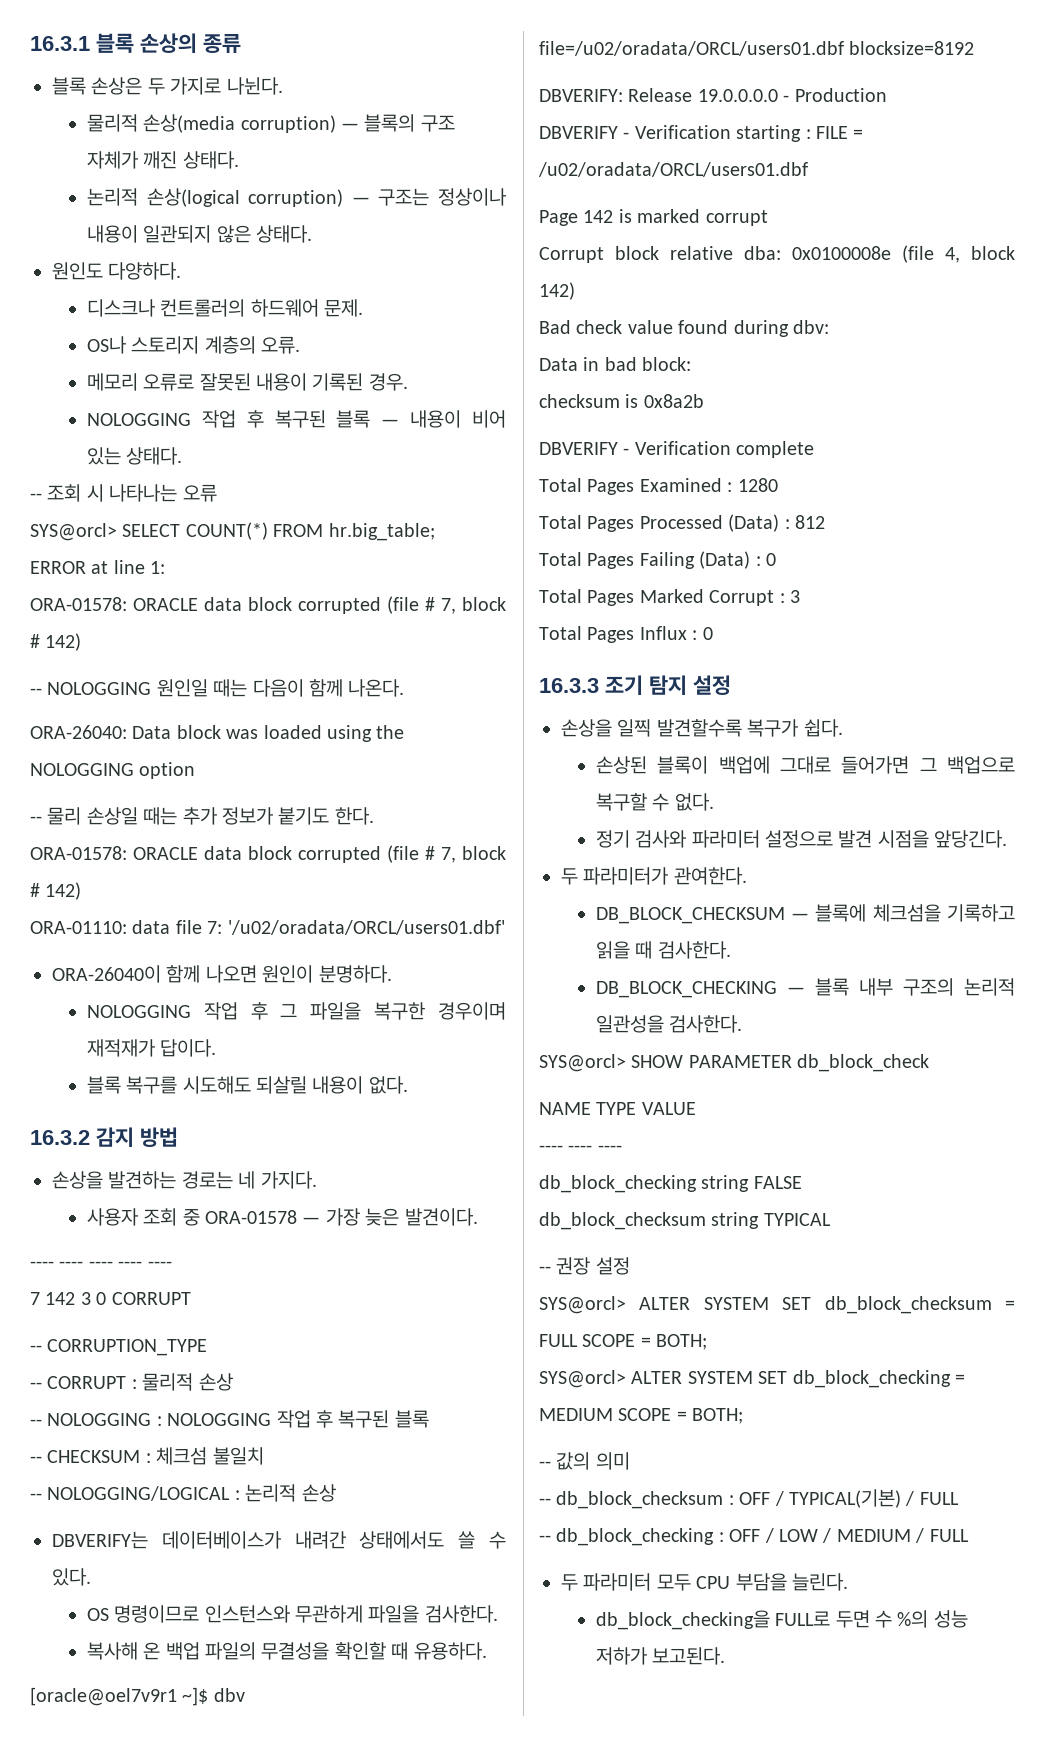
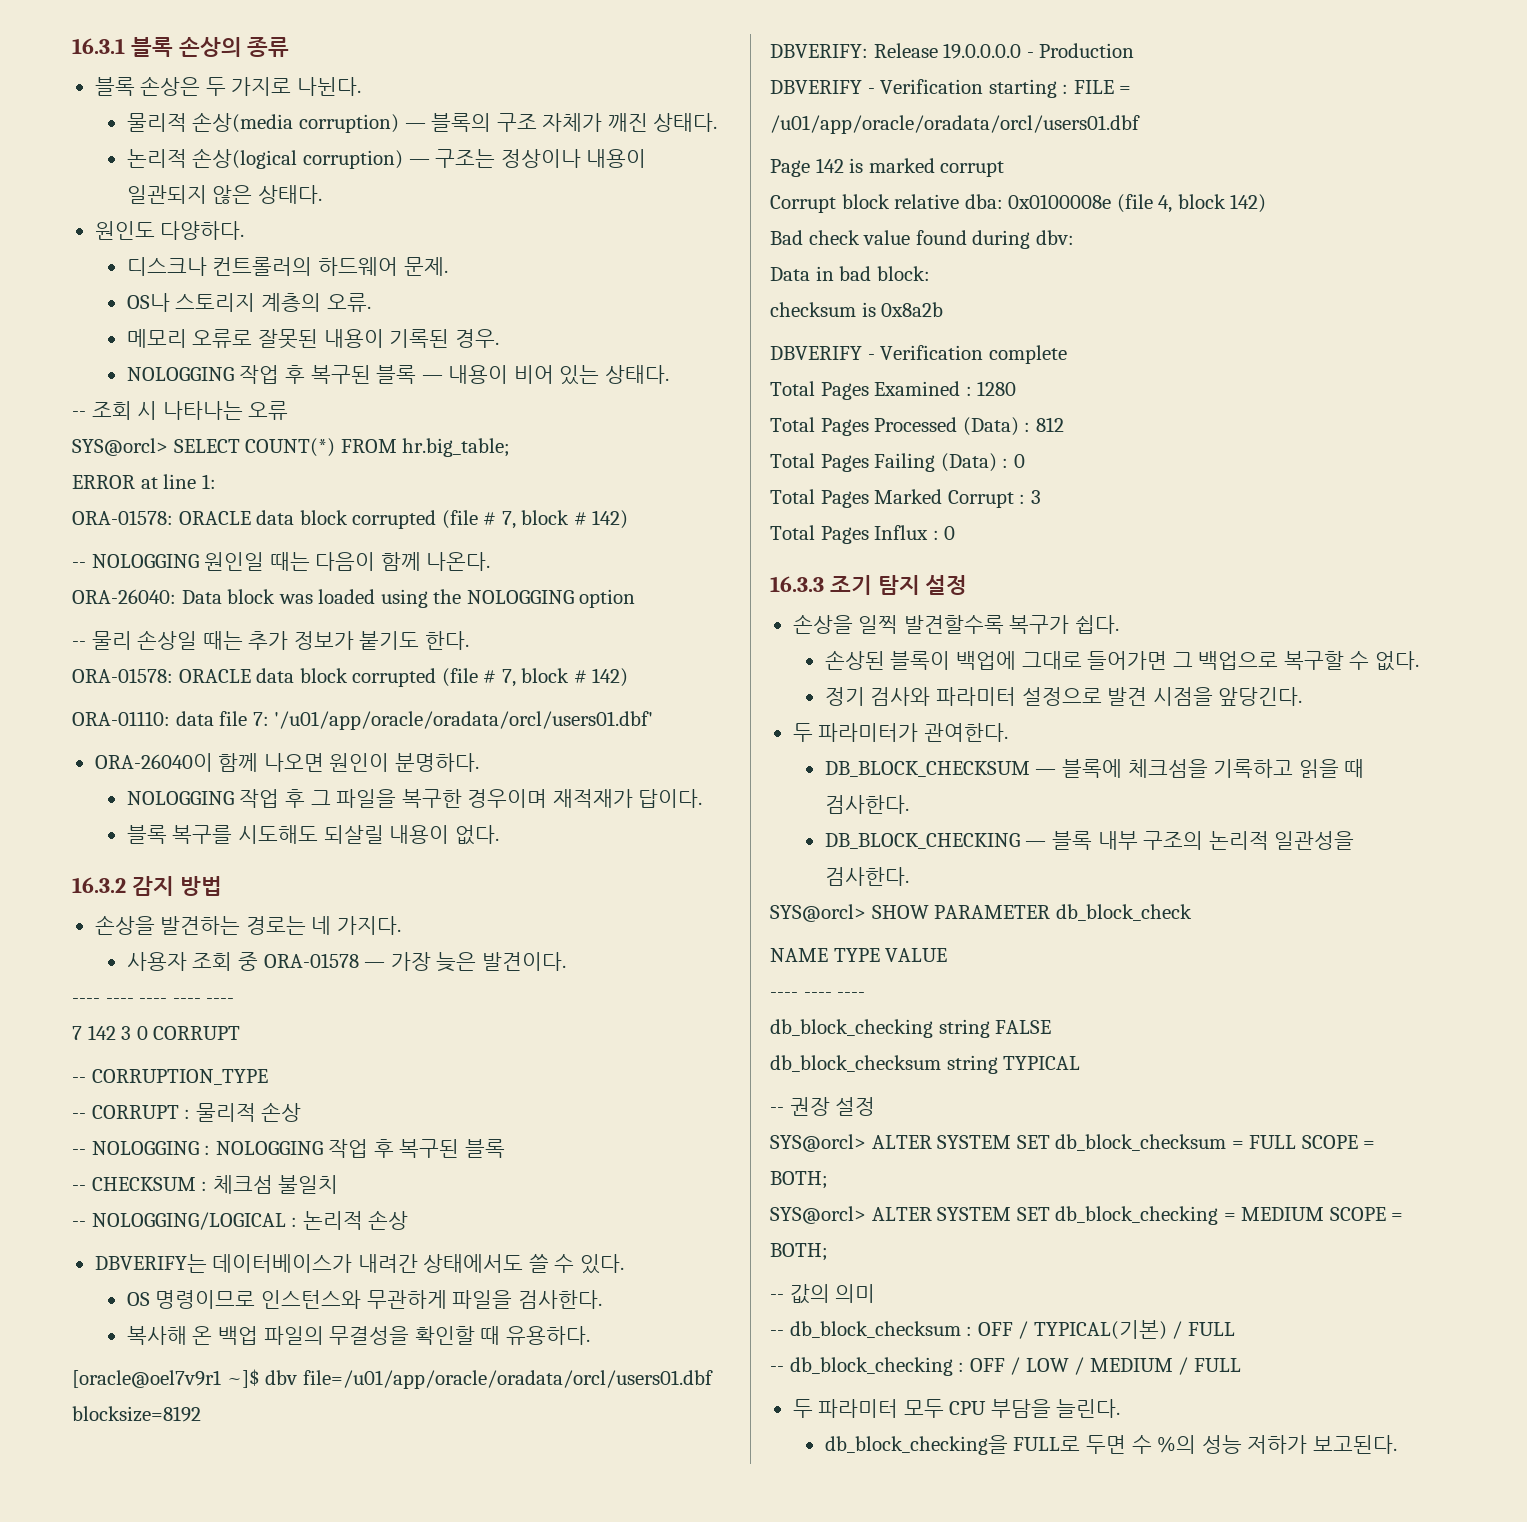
- ORA-01110: data file 7: '/u02/oradata/ORCL/users01.dbf'
+ ORA-01110: data file 7: '/u01/app/oracle/oradata/orcl/users01.dbf'
- [oracle@oel7v9r1 ~]$ dbv file=/u02/oradata/ORCL/users01.dbf blocksize=8192
+ [oracle@oel7v9r1 ~]$ dbv file=/u01/app/oracle/oradata/orcl/users01.dbf blocksize=8192
- DBVERIFY - Verification starting : FILE = /u02/oradata/ORCL/users01.dbf
+ DBVERIFY - Verification starting : FILE = /u01/app/oracle/oradata/orcl/users01.dbf

